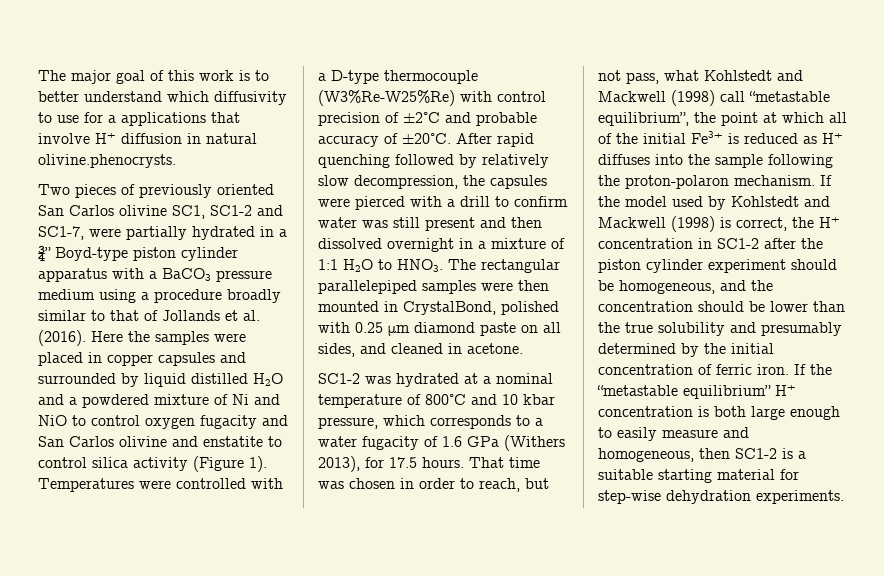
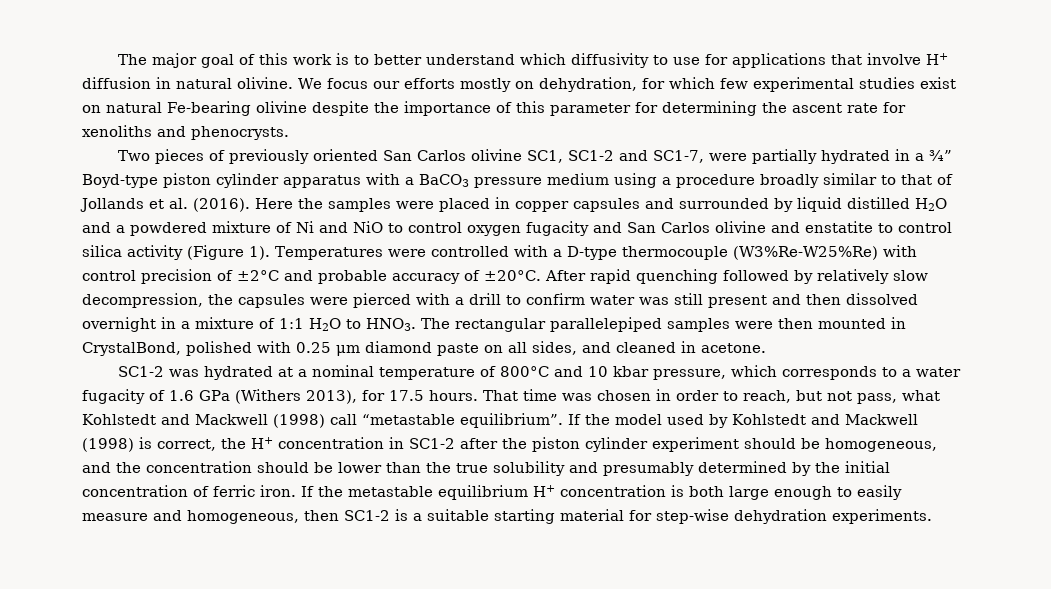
- The major goal of this work is to better understand which diffusivity to use for a applications that involve H+ diffusion in natural olivine.phenocrysts.
+ The major goal of this work is to better understand which diffusivity to use for applications that involve H+ diffusion in natural olivine. We focus our efforts mostly on dehydration, for which few experimental studies exist on natural Fe-bearing olivine despite the importance of this parameter for determining the ascent rate for xenoliths and phenocrysts.
- That time was chosen in order to reach, but not pass, what Kohlstedt and Mackwell (1998) call “metastable equilibrium”, the point at which all of the initial Fe3+ is reduced as H+ diffuses into the sample following the proton-polaron mechanism.
+ That time was chosen in order to reach, but not pass, what Kohlstedt and Mackwell (1998) call “metastable equilibrium”.
- If the “metastable equilibrium” H+ concentration is both large enough to easily measure and homogeneous, then SC1-2 is a suitable starting material for step-wise dehydration experiments.
+ If the metastable equilibrium H+ concentration is both large enough to easily measure and homogeneous, then SC1-2 is a suitable starting material for step-wise dehydration experiments.

